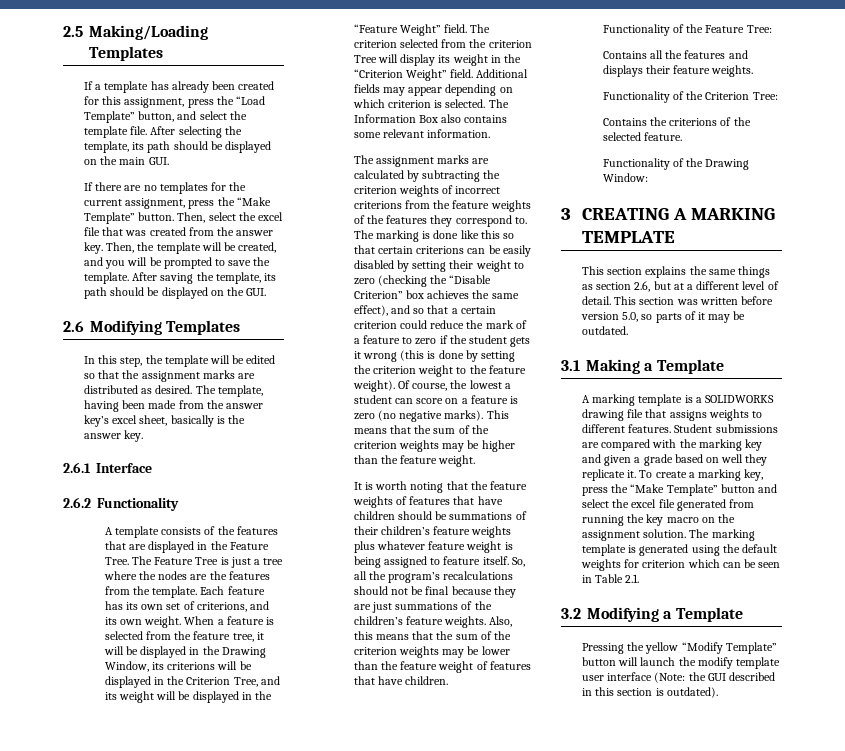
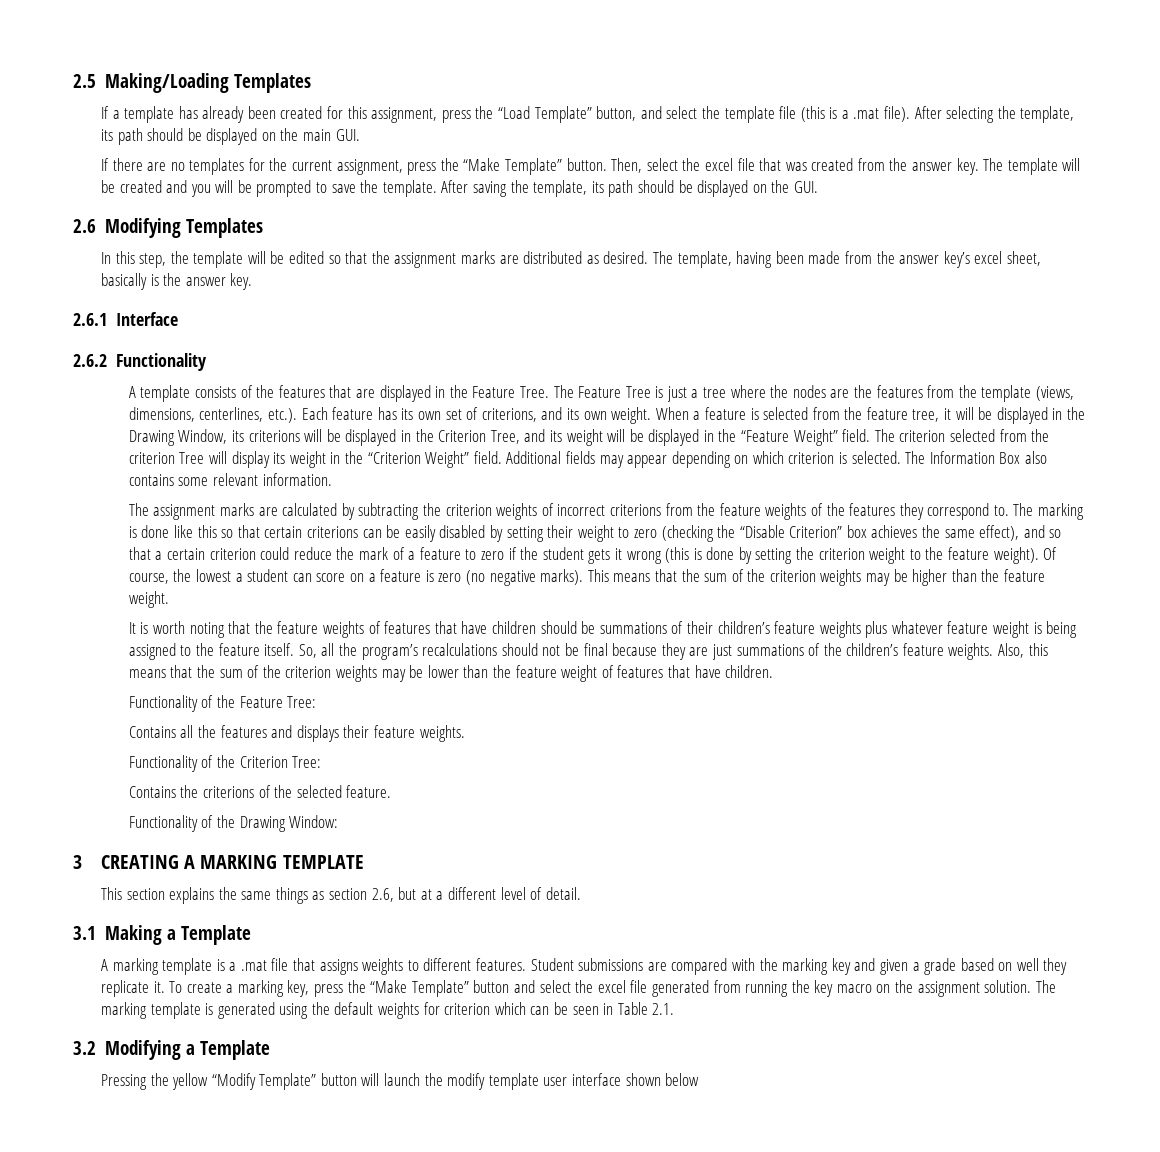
- If a template has already been created for this assignment, press the “Load Template” button, and select the template file.
+ If a template has already been created for this assignment, press the “Load Template” button, and select the template file (this is a .mat file).
- Then, the template will be created, and you will be prompted to save the template.
+ The template will be created and you will be prompted to save the template.
- The Feature Tree is just a tree where the nodes are the features from the template. Each feature has its own set of criterions, and its own weight.
+ The Feature Tree is just a tree where the nodes are the features from the template (views, dimensions, centerlines, etc.). Each feature has its own set of criterions, and its own weight.
- It is worth noting that the feature weights of features that have children should be summations of their children’s feature weights plus whatever feature weight is being assigned to feature itself.
+ It is worth noting that the feature weights of features that have children should be summations of their children’s feature weights plus whatever feature weight is being assigned to the feature itself.
- This section was written before version 5.0, so parts of it may be outdated.
- A marking template is a SOLIDWORKS drawing file that assigns weights to different features.
+ A marking template is a .mat file that assigns weights to different features.
- Pressing the yellow “Modify Template” button will launch the modify template user interface (Note: the GUI described in this section is outdated).
+ Pressing the yellow “Modify Template” button will launch the modify template user interface shown below

